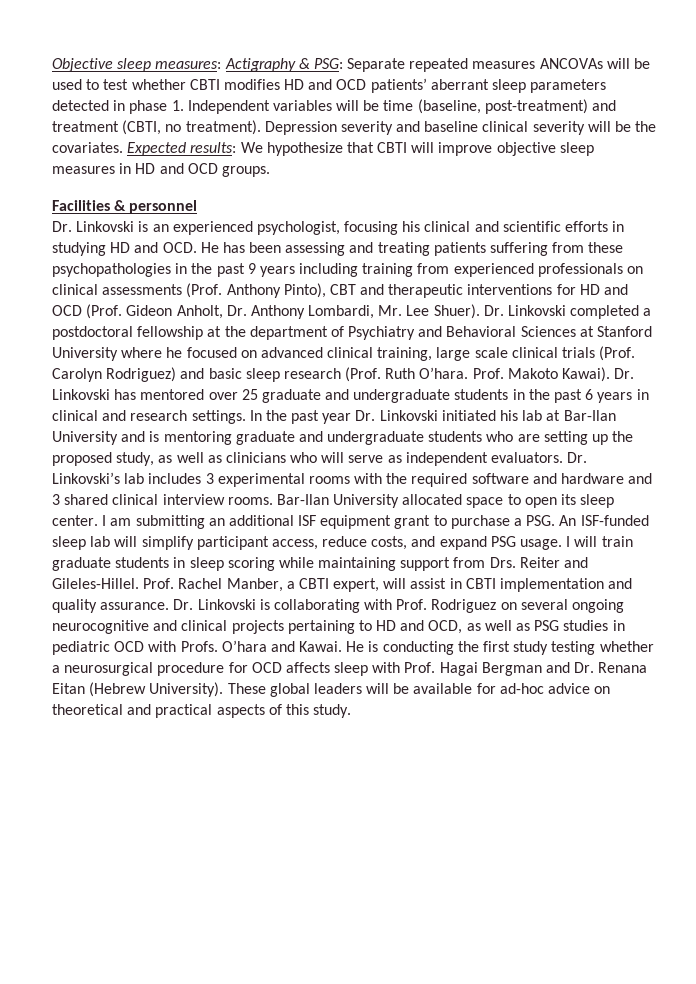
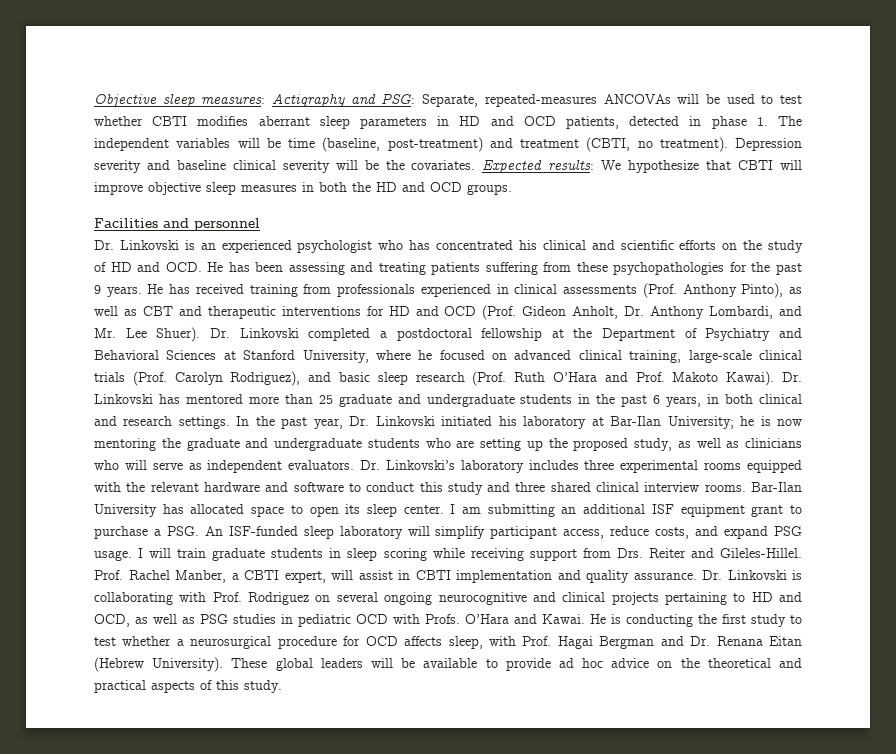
- Objective sleep measures: Actigraphy & PSG: Separate repeated measures ANCOVAs will be used to test whether CBTI modifies HD and OCD patients’ aberrant sleep parameters detected in phase 1. Independent variables will be time (baseline, post-treatment) and treatment (CBTI, no treatment).
+ Objective sleep measures: Actigraphy and PSG: Separate, repeated-measures ANCOVAs will be used to test whether CBTI modifies aberrant sleep parameters in HD and OCD patients, detected in phase 1. The independent variables will be time (baseline, post-treatment) and treatment (CBTI, no treatment).
- Expected results: We hypothesize that CBTI will improve objective sleep measures in HD and OCD groups.
+ Expected results: We hypothesize that CBTI will improve objective sleep measures in both the HD and OCD groups.
- Facilities & personnel
+ Facilities and personnel
- Dr. Linkovski is an experienced psychologist, focusing his clinical and scientific efforts in studying HD and OCD. He has been assessing and treating patients suffering from these psychopathologies in the past 9 years including training from experienced professionals on clinical assessments (Prof. Anthony Pinto), CBT and therapeutic interventions for HD and OCD (Prof. Gideon Anholt, Dr. Anthony Lombardi, Mr. Lee Shuer).
+ Dr. Linkovski is an experienced psychologist who has concentrated his clinical and scientific efforts on the study of HD and OCD. He has been assessing and treating patients suffering from these psychopathologies for the past 9 years. He has received training from professionals experienced in clinical assessments (Prof. Anthony Pinto), as well as CBT and therapeutic interventions for HD and OCD (Prof. Gideon Anholt, Dr. Anthony Lombardi, and Mr. Lee Shuer).
- Dr. Linkovski completed a postdoctoral fellowship at the department of Psychiatry and Behavioral Sciences at Stanford University where he focused on advanced clinical training, large scale clinical trials (Prof. Carolyn Rodriguez) and basic sleep research (Prof. Ruth O’hara. Prof. Makoto Kawai).
+ Dr. Linkovski completed a postdoctoral fellowship at the Department of Psychiatry and Behavioral Sciences at Stanford University, where he focused on advanced clinical training, large-scale clinical trials (Prof. Carolyn Rodriguez), and basic sleep research (Prof. Ruth O’Hara and Prof. Makoto Kawai).
- Dr. Linkovski has mentored over 25 graduate and undergraduate students in the past 6 years in clinical and research settings.
+ Dr. Linkovski has mentored more than 25 graduate and undergraduate students in the past 6 years, in both clinical and research settings.
- In the past year Dr. Linkovski initiated his lab at Bar-Ilan University and is mentoring graduate and undergraduate students who are setting up the proposed study, as well as clinicians who will serve as independent evaluators.
+ In the past year, Dr. Linkovski initiated his laboratory at Bar-Ilan University; he is now mentoring the graduate and undergraduate students who are setting up the proposed study, as well as clinicians who will serve as independent evaluators.
- Dr. Linkovski’s lab includes 3 experimental rooms with the required software and hardware and 3 shared clinical interview rooms.
+ Dr. Linkovski’s laboratory includes three experimental rooms equipped with the relevant hardware and software to conduct this study and three shared clinical interview rooms.
- Bar-Ilan University allocated space to open its sleep center.
+ Bar-Ilan University has allocated space to open its sleep center.
- I am submitting an additional ISF equipment grant to purchase a PSG. An ISF-funded sleep lab will simplify participant access, reduce costs, and expand PSG usage.
+ I am submitting an additional ISF equipment grant to purchase a PSG. An ISF-funded sleep laboratory will simplify participant access, reduce costs, and expand PSG usage.
- I will train graduate students in sleep scoring while maintaining support from Drs. Reiter and Gileles-Hillel.
+ I will train graduate students in sleep scoring while receiving support from Drs. Reiter and Gileles-Hillel.
- O’hara and Kawai.
+ O’Hara and Kawai.
- He is conducting the first study testing whether a neurosurgical procedure for OCD affects sleep with Prof. Hagai Bergman and Dr. Renana Eitan (Hebrew University).
+ He is conducting the first study to test whether a neurosurgical procedure for OCD affects sleep, with Prof. Hagai Bergman and Dr. Renana Eitan (Hebrew University).
- These global leaders will be available for ad-hoc advice on theoretical and practical aspects of this study.
+ These global leaders will be available to provide ad hoc advice on the theoretical and practical aspects of this study.

